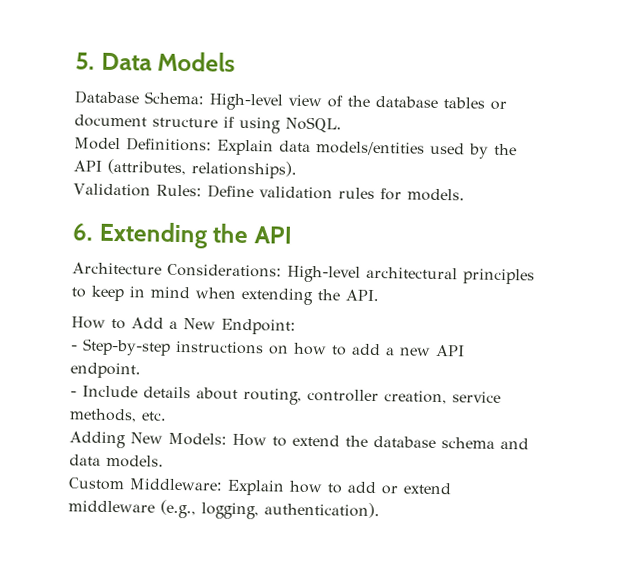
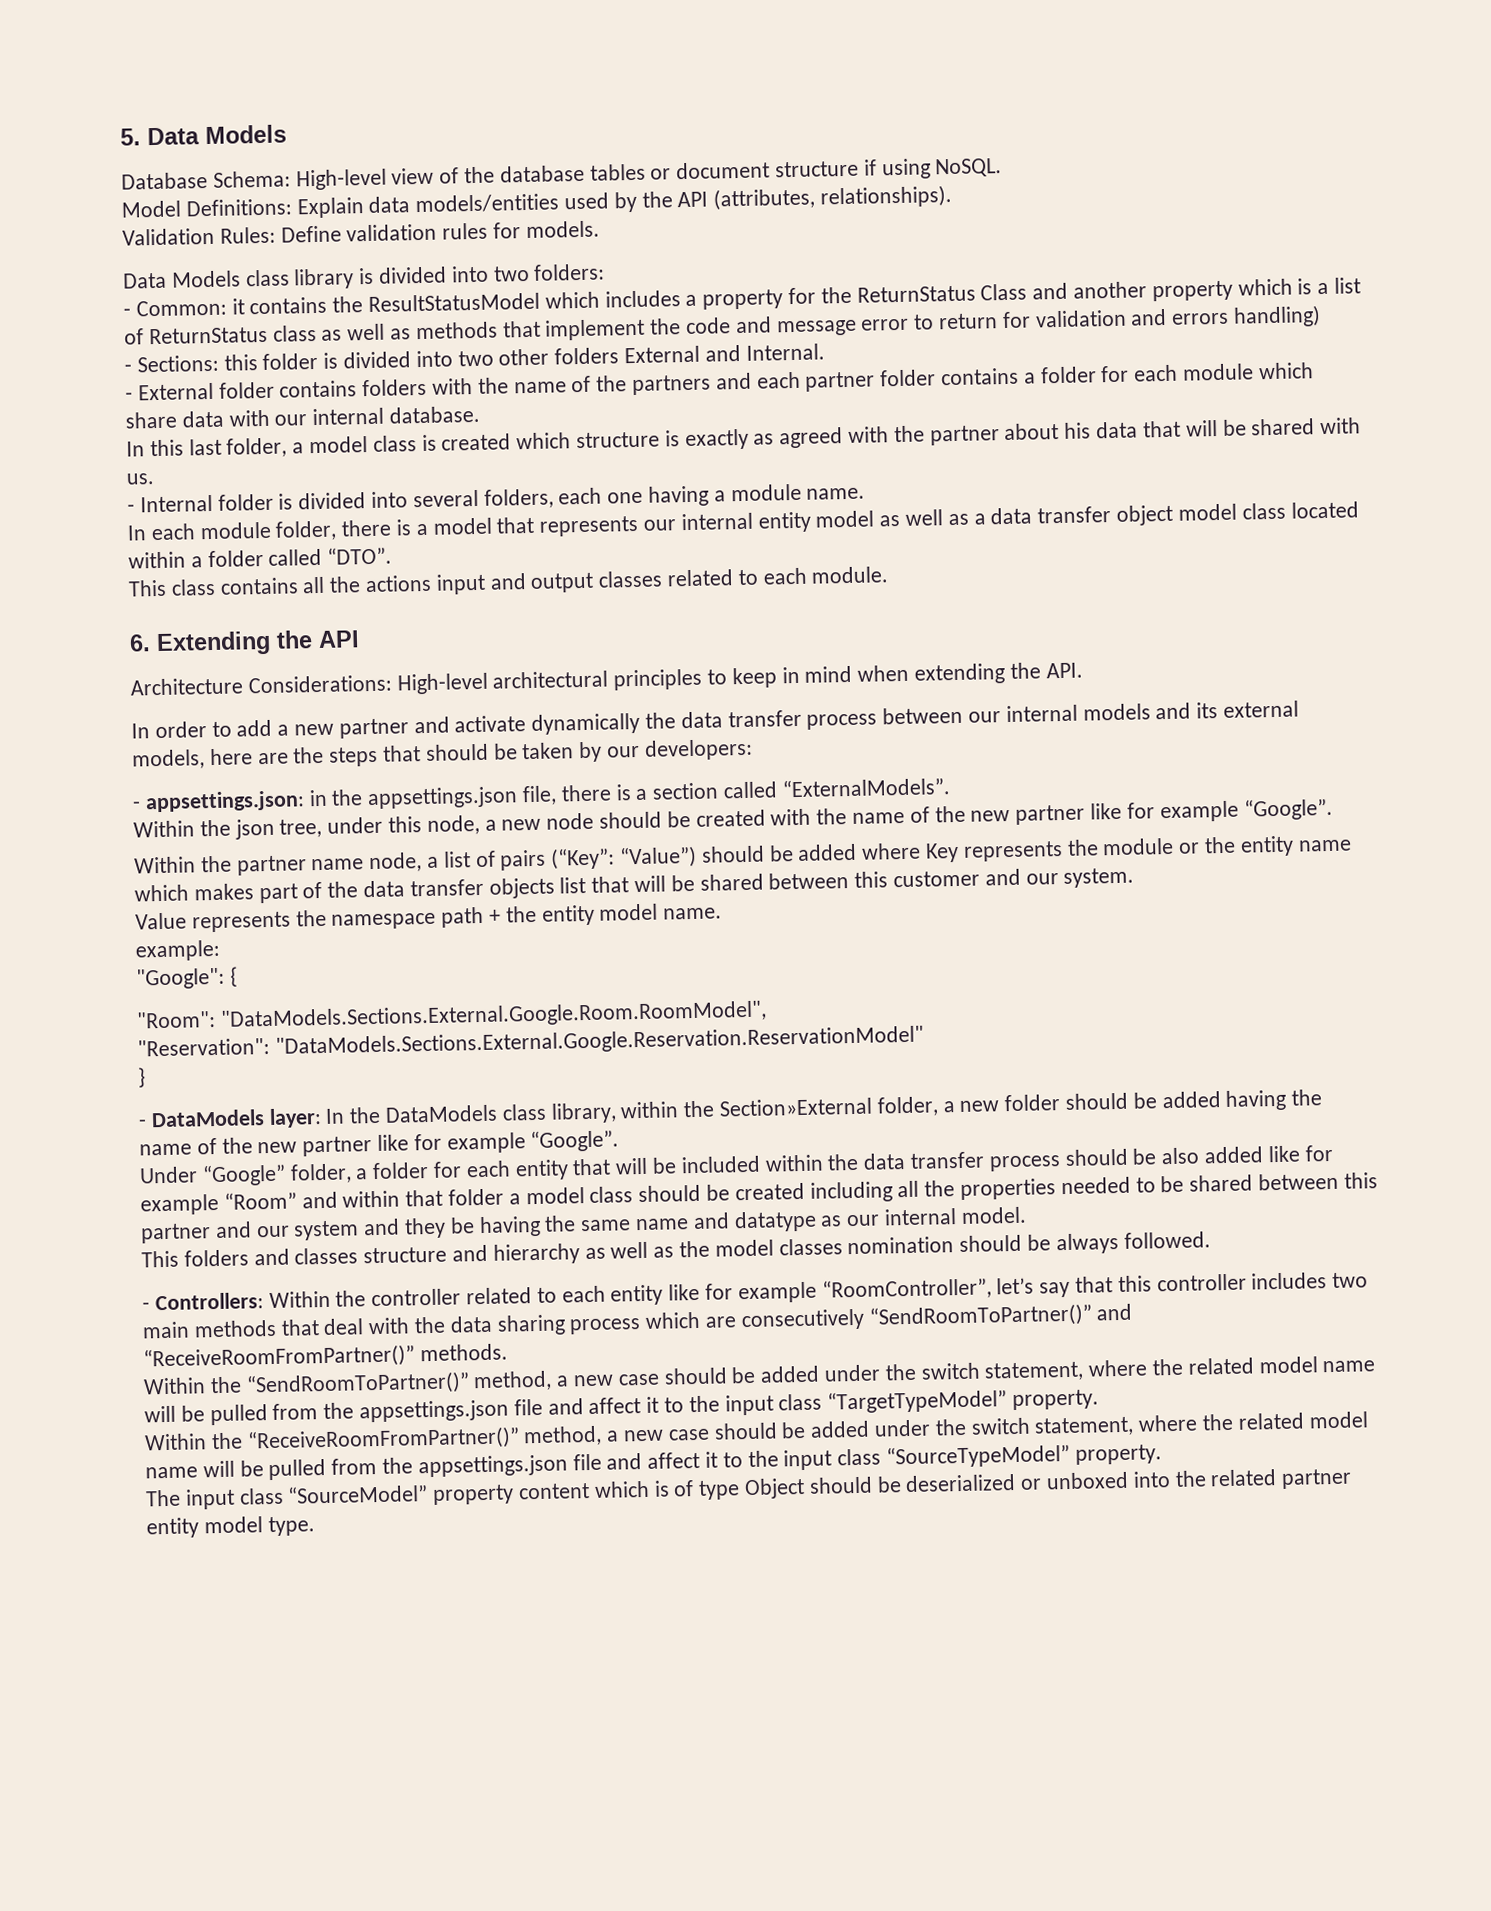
+ Data Models class library is divided into two folders:
+ - Common: it contains the ResultStatusModel which includes a property for the ReturnStatus Class and another property which is a list of ReturnStatus class as well as methods that implement the code and message error to return for validation and errors handling)
+ - Sections: this folder is divided into two other folders External and Internal.
+ - External folder contains folders with the name of the partners and each partner folder contains a folder for each module which share data with our internal database.
+ In this last folder, a model class is created which structure is exactly as agreed with the partner about his data that will be shared with us.
+ - Internal folder is divided into several folders, each one having a module name.
+ In each module folder, there is a model that represents our internal entity model as well as a data transfer object model class located within a folder called “DTO”.
+ This class contains all the actions input and output classes related to each module.
- How to Add a New Endpoint:
- - Step-by-step instructions on how to add a new API endpoint.
- - Include details about routing, controller creation, service methods, etc.
- Adding New Models: How to extend the database schema and data models.
- Custom Middleware: Explain how to add or extend middleware (e.g., logging, authentication).
+ In order to add a new partner and activate dynamically the data transfer process between our internal models and its external models, here are the steps that should be taken by our developers:
+ - appsettings.json: in the appsettings.json file, there is a section called “ExternalModels”.
+ Within the json tree, under this node, a new node should be created with the name of the new partner like for example “Google”.
+ Within the partner name node, a list of pairs (“Key”: “Value”) should be added where Key represents the module or the entity name which makes part of the data transfer objects list that will be shared between this customer and our system.
+ Value represents the namespace path + the entity model name.
+ example:
+ "Google": {
+ "Room": "DataModels.Sections.External.Google.Room.RoomModel",
+ "Reservation": "DataModels.Sections.External.Google.Reservation.ReservationModel"
+ }
+ - DataModels layer: In the DataModels class library, within the Section»External folder, a new folder should be added having the name of the new partner like for example “Google”.
+ Under “Google” folder, a folder for each entity that will be included within the data transfer process should be also added like for example “Room” and within that folder a model class should be created including all the properties needed to be shared between this partner and our system and they be having the same name and datatype as our internal model.
+ This folders and classes structure and hierarchy as well as the model classes nomination should be always followed.
+ - Controllers: Within the controller related to each entity like for example “RoomController”, let’s say that this controller includes two main methods that deal with the data sharing process which are consecutively “SendRoomToPartner()” and “ReceiveRoomFromPartner()” methods.
+ Within the “SendRoomToPartner()” method, a new case should be added under the switch statement, where the related model name will be pulled from the appsettings.json file and affect it to the input class “TargetTypeModel” property.
+ Within the “ReceiveRoomFromPartner()” method, a new case should be added under the switch statement, where the related model name will be pulled from the appsettings.json file and affect it to the input class “SourceTypeModel” property.
+ The input class “SourceModel” property content which is of type Object should be deserialized or unboxed into the related partner entity model type.

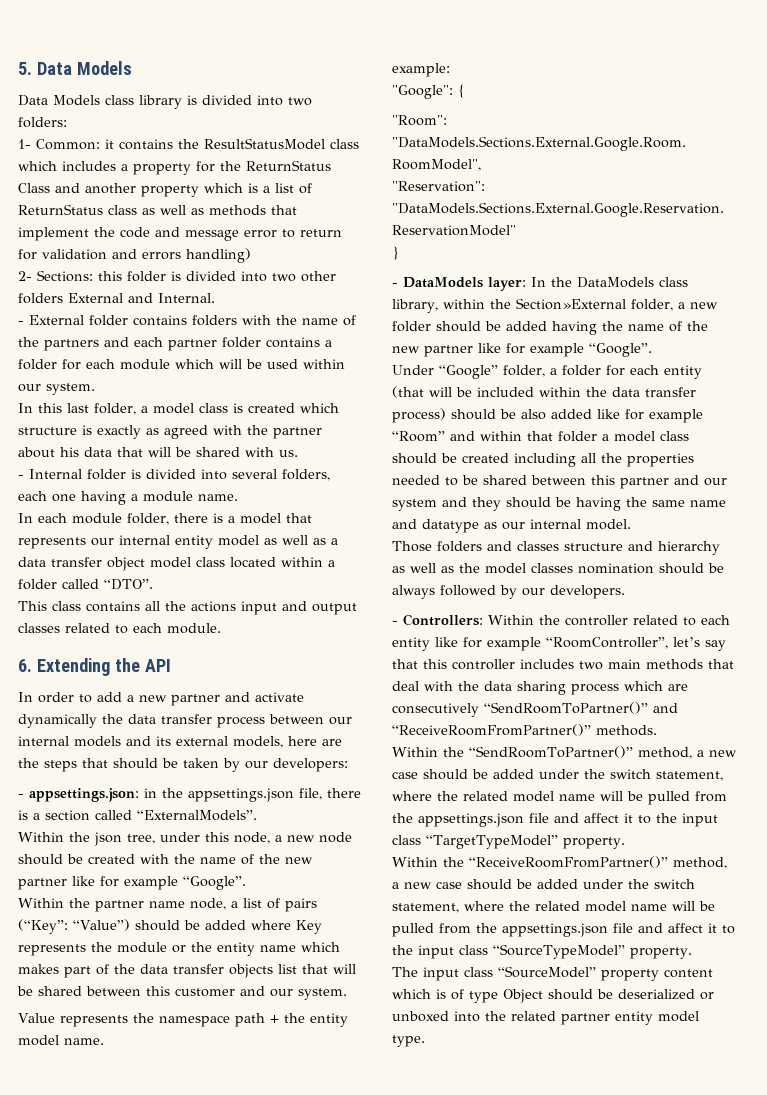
- Database Schema: High-level view of the database tables or document structure if using NoSQL.
- Model Definitions: Explain data models/entities used by the API (attributes, relationships).
- Validation Rules: Define validation rules for models.
- - Common: it contains the ResultStatusModel which includes a property for the ReturnStatus Class and another property which is a list of ReturnStatus class as well as methods that implement the code and message error to return for validation and errors handling)
+ 1- Common: it contains the ResultStatusModel class which includes a property for the ReturnStatus Class and another property which is a list of ReturnStatus class as well as methods that implement the code and message error to return for validation and errors handling)
- - Sections: this folder is divided into two other folders External and Internal.
+ 2- Sections: this folder is divided into two other folders External and Internal.
- - External folder contains folders with the name of the partners and each partner folder contains a folder for each module which share data with our internal database.
+ - External folder contains folders with the name of the partners and each partner folder contains a folder for each module which will be used within our system.
- Architecture Considerations: High-level architectural principles to keep in mind when extending the API.
- Under “Google” folder, a folder for each entity that will be included within the data transfer process should be also added like for example “Room” and within that folder a model class should be created including all the properties needed to be shared between this partner and our system and they be having the same name and datatype as our internal model.
+ Under “Google” folder, a folder for each entity (that will be included within the data transfer process) should be also added like for example “Room” and within that folder a model class should be created including all the properties needed to be shared between this partner and our system and they should be having the same name and datatype as our internal model.
- This folders and classes structure and hierarchy as well as the model classes nomination should be always followed.
+ Those folders and classes structure and hierarchy as well as the model classes nomination should be always followed by our developers.

